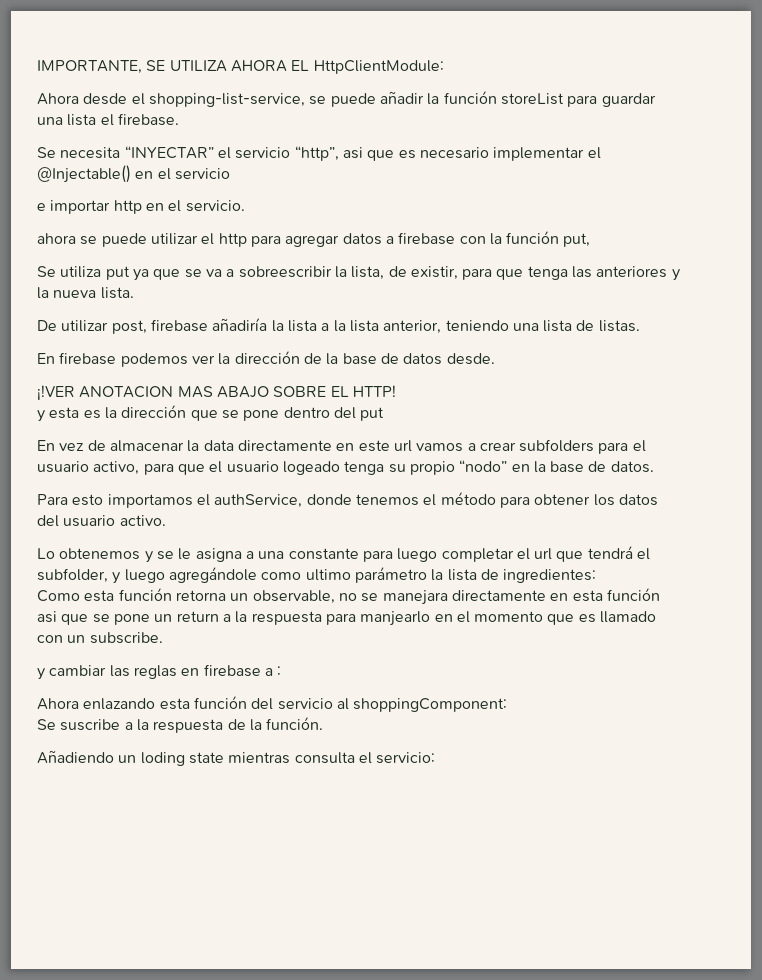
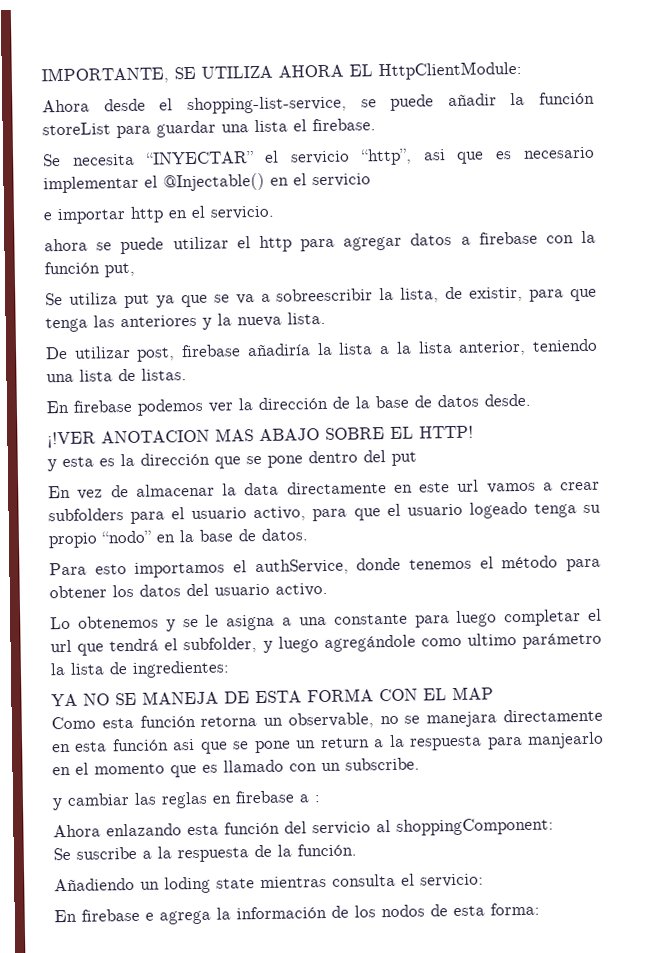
+ YA NO SE MANEJA DE ESTA FORMA CON EL MAP
+ En firebase e agrega la información de los nodos de esta forma:

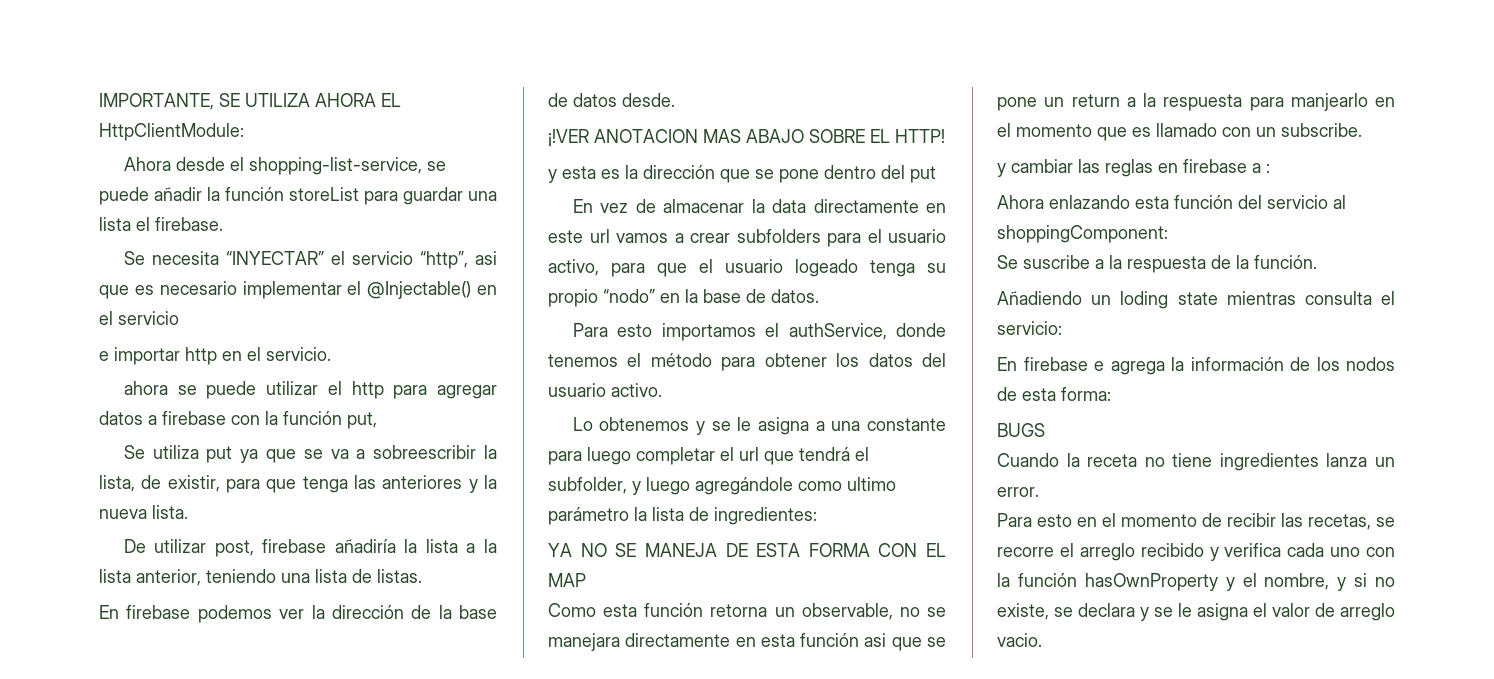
+ BUGS
+ Cuando la receta no tiene ingredientes lanza un error.
+ Para esto en el momento de recibir las recetas, se recorre el arreglo recibido y verifica cada uno con la función hasOwnProperty y el nombre, y si no existe, se declara y se le asigna el valor de arreglo vacio.

